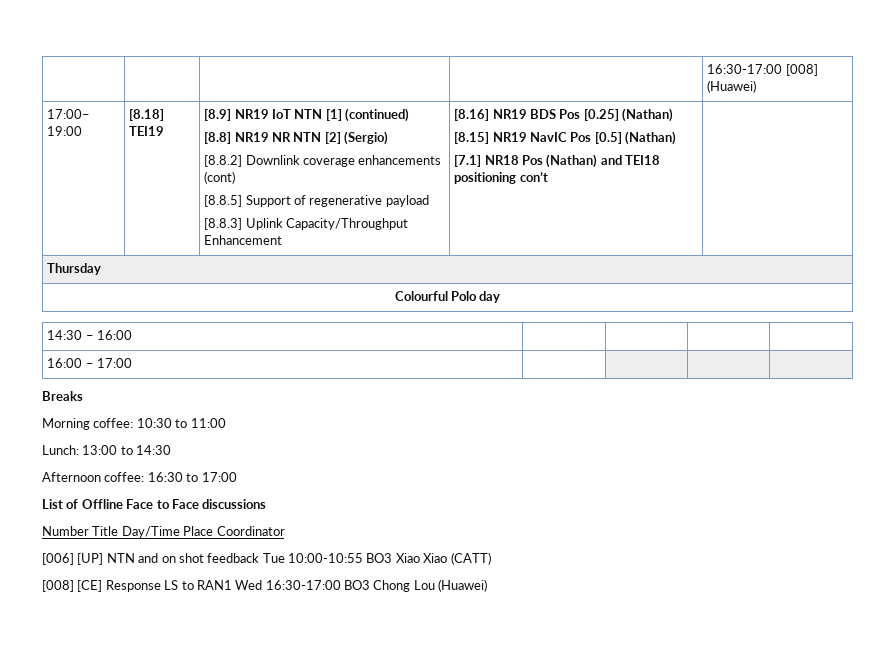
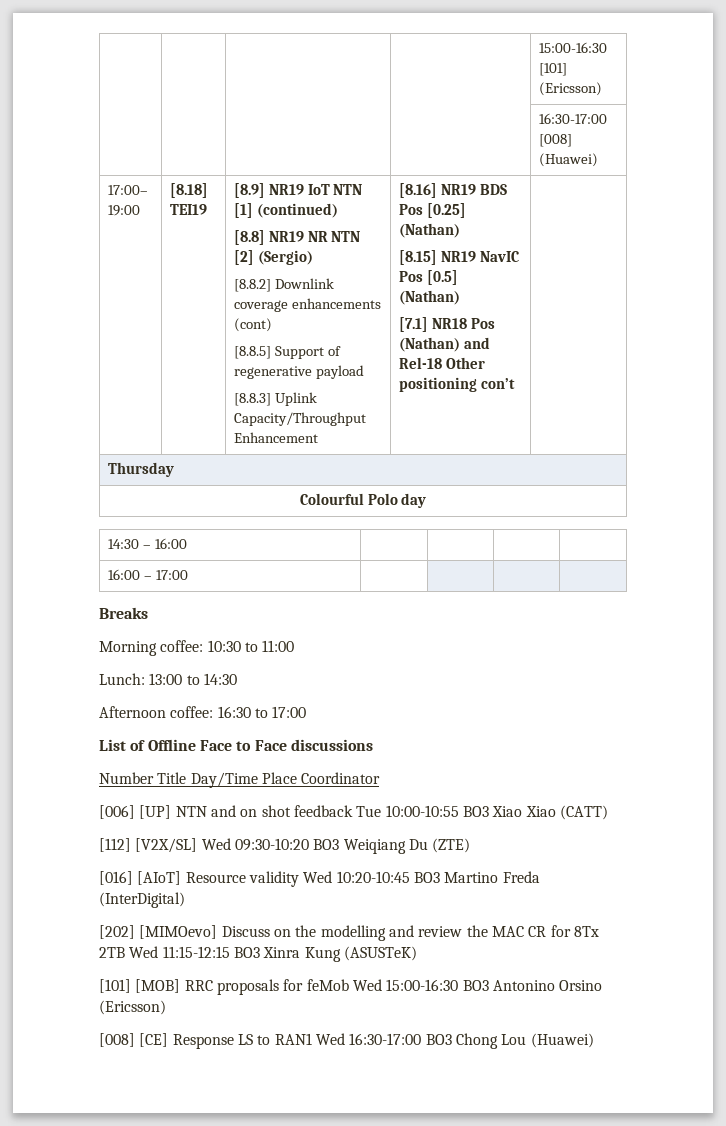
+ | | | | 15:00-16:30 [101] (Ericsson)
- [7.1] NR18 Pos (Nathan) and TEI18 positioning con’t
+ [7.1] NR18 Pos (Nathan) and Rel-18 Other positioning con’t
+ [112] [V2X/SL] Wed 09:30-10:20 BO3 Weiqiang Du (ZTE)
+ [016] [AIoT] Resource validity Wed 10:20-10:45 BO3 Martino Freda (InterDigital)
+ [202] [MIMOevo] Discuss on the modelling and review the MAC CR for 8Tx 2TB Wed 11:15-12:15 BO3 Xinra Kung (ASUSTeK)
+ [101] [MOB] RRC proposals for feMob Wed 15:00-16:30 BO3 Antonino Orsino (Ericsson)

